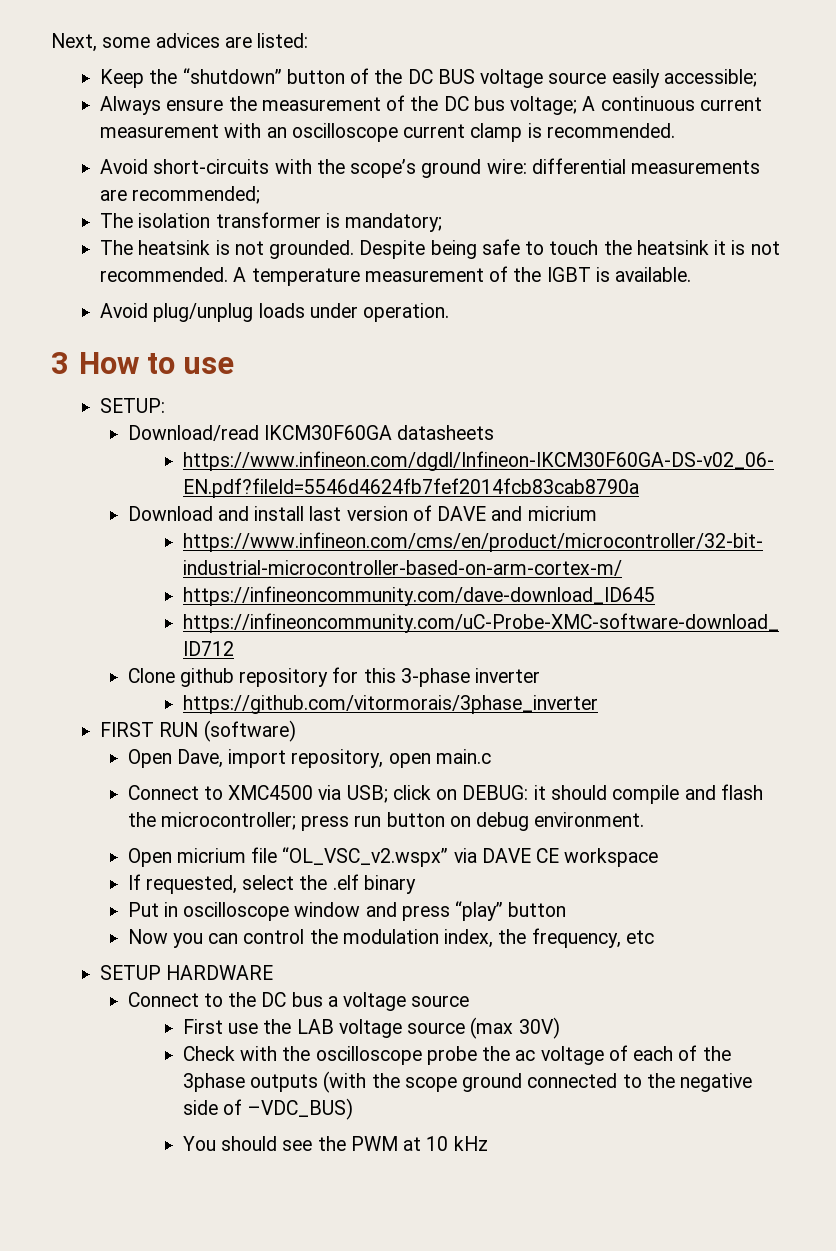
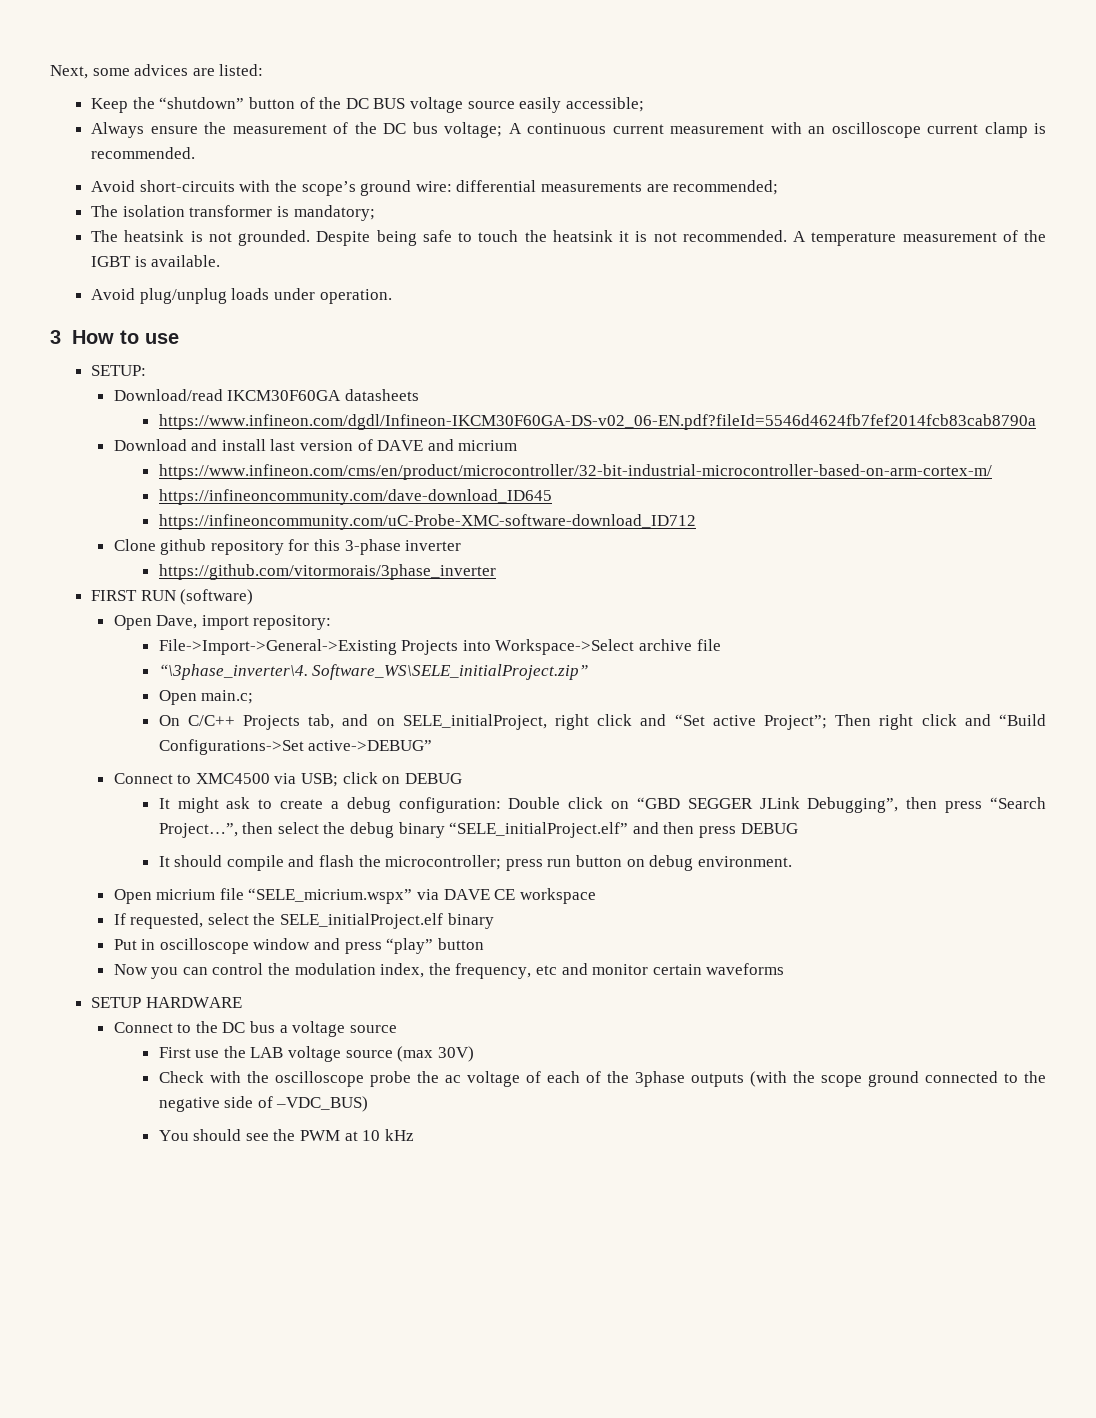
- Open Dave, import repository, open main.c
+ Open Dave, import repository:
+ File->Import->General->Existing Projects into Workspace->Select archive file
+ “\3phase_inverter\4. Software_WS\SELE_initialProject.zip”
+ Open main.c;
+ On C/C++ Projects tab, and on SELE_initialProject, right click and “Set active Project”; Then right click and “Build Configurations->Set active->DEBUG”
- Connect to XMC4500 via USB; click on DEBUG: it should compile and flash the microcontroller; press run button on debug environment.
+ Connect to XMC4500 via USB; click on DEBUG
+ It might ask to create a debug configuration: Double click on “GBD SEGGER JLink Debugging”, then press “Search Project…”, then select the debug binary “SELE_initialProject.elf” and then press DEBUG
+ It should compile and flash the microcontroller; press run button on debug environment.
- Open micrium file “OL_VSC_v2.wspx” via DAVE CE workspace
+ Open micrium file “SELE_micrium.wspx” via DAVE CE workspace
- If requested, select the .elf binary
+ If requested, select the SELE_initialProject.elf binary
- Now you can control the modulation index, the frequency, etc
+ Now you can control the modulation index, the frequency, etc and monitor certain waveforms

